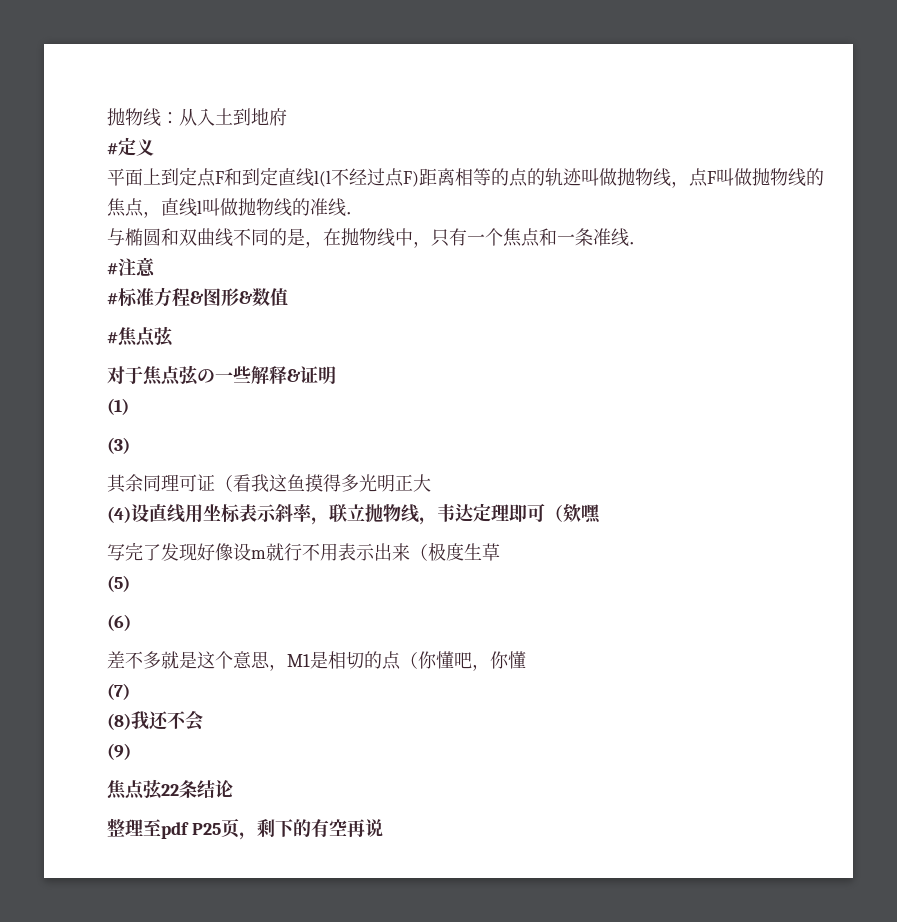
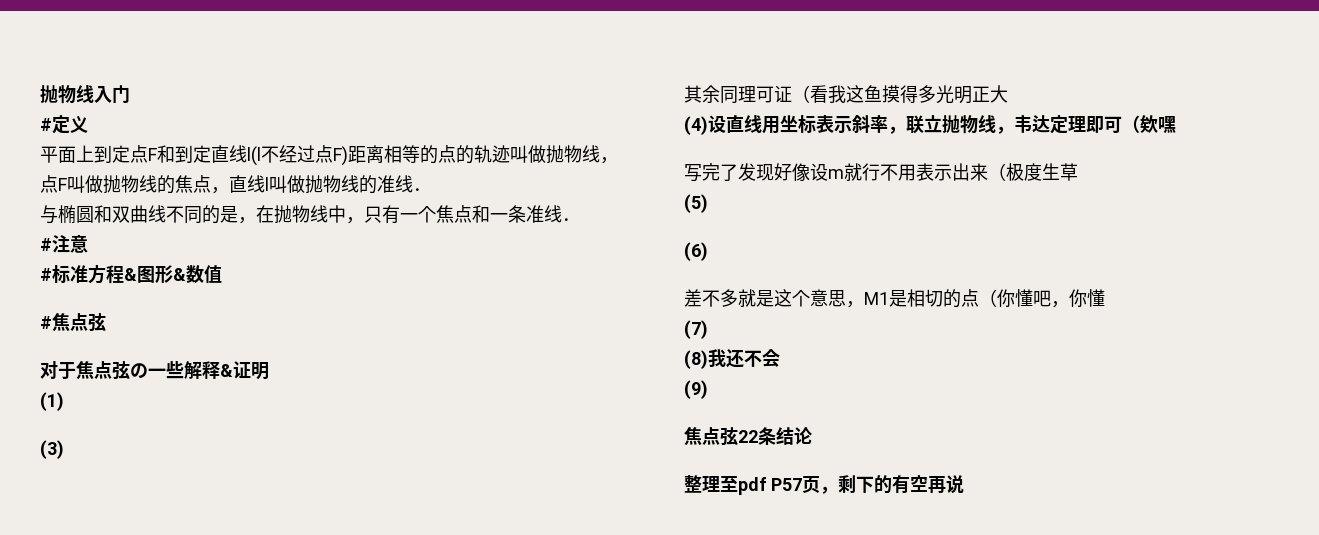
- 抛物线：从入土到地府
+ 抛物线入门
- 整理至pdf P25页，剩下的有空再说
+ 整理至pdf P57页，剩下的有空再说

